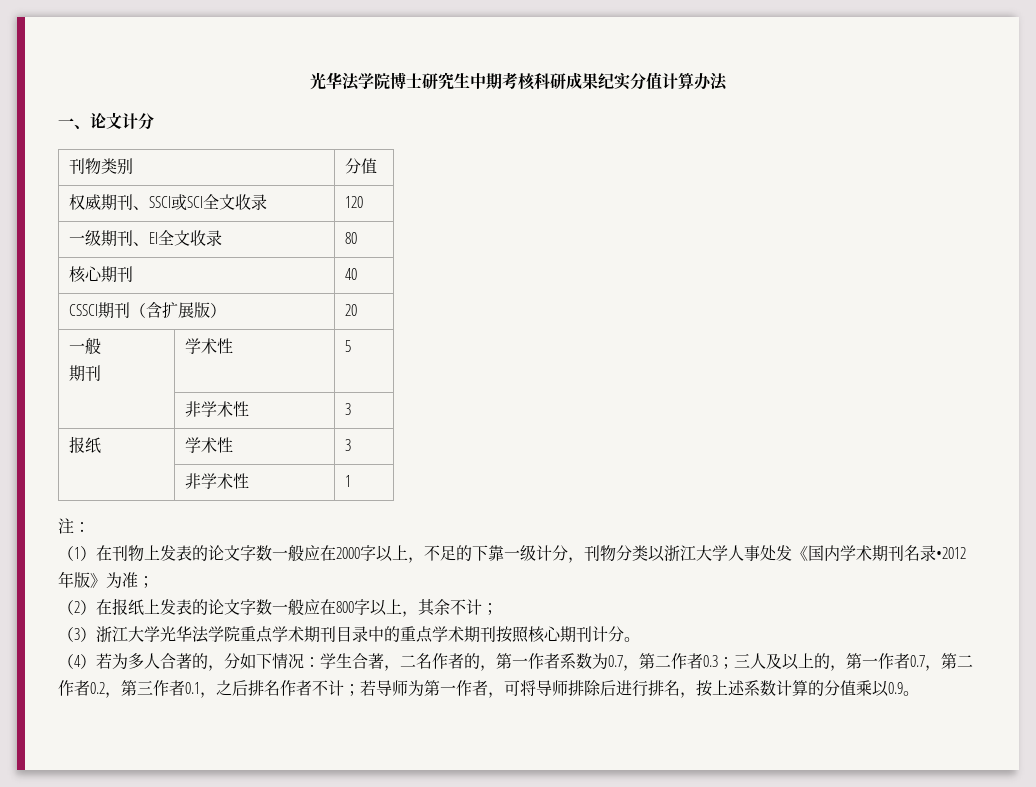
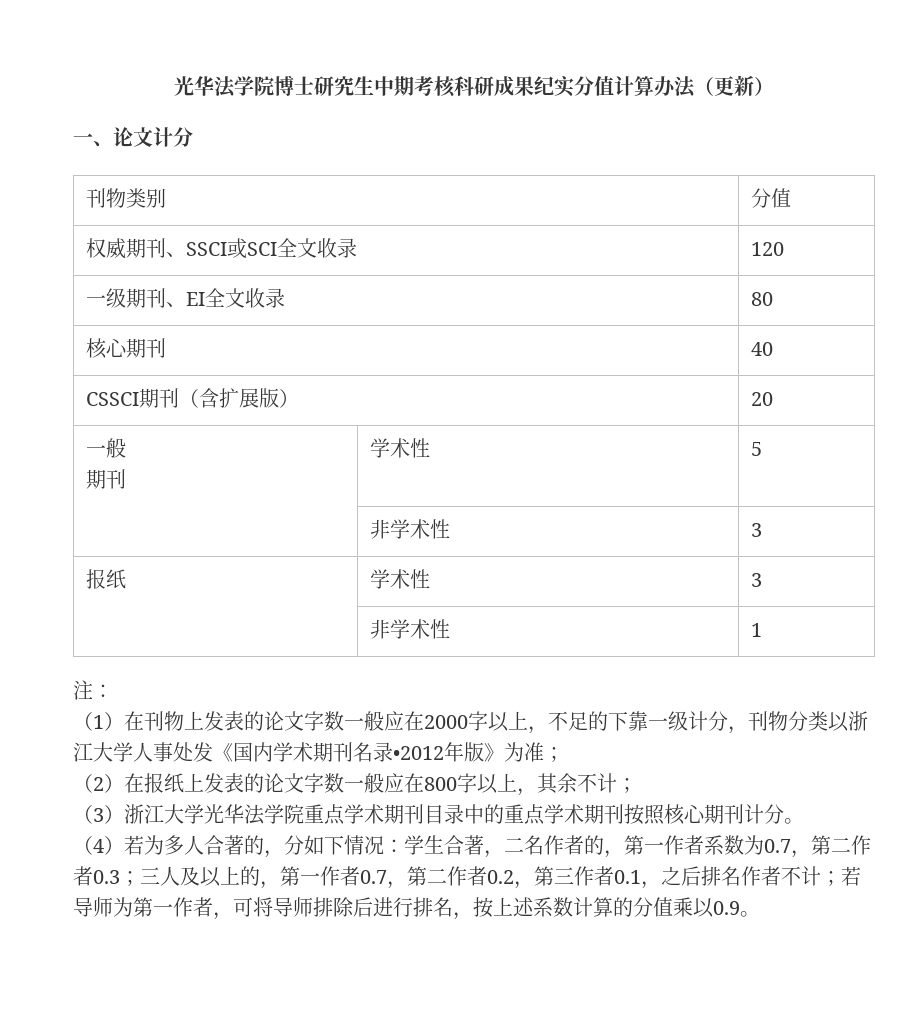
- 光华法学院博士研究生中期考核科研成果纪实分值计算办法
+ 光华法学院博士研究生中期考核科研成果纪实分值计算办法（更新）

